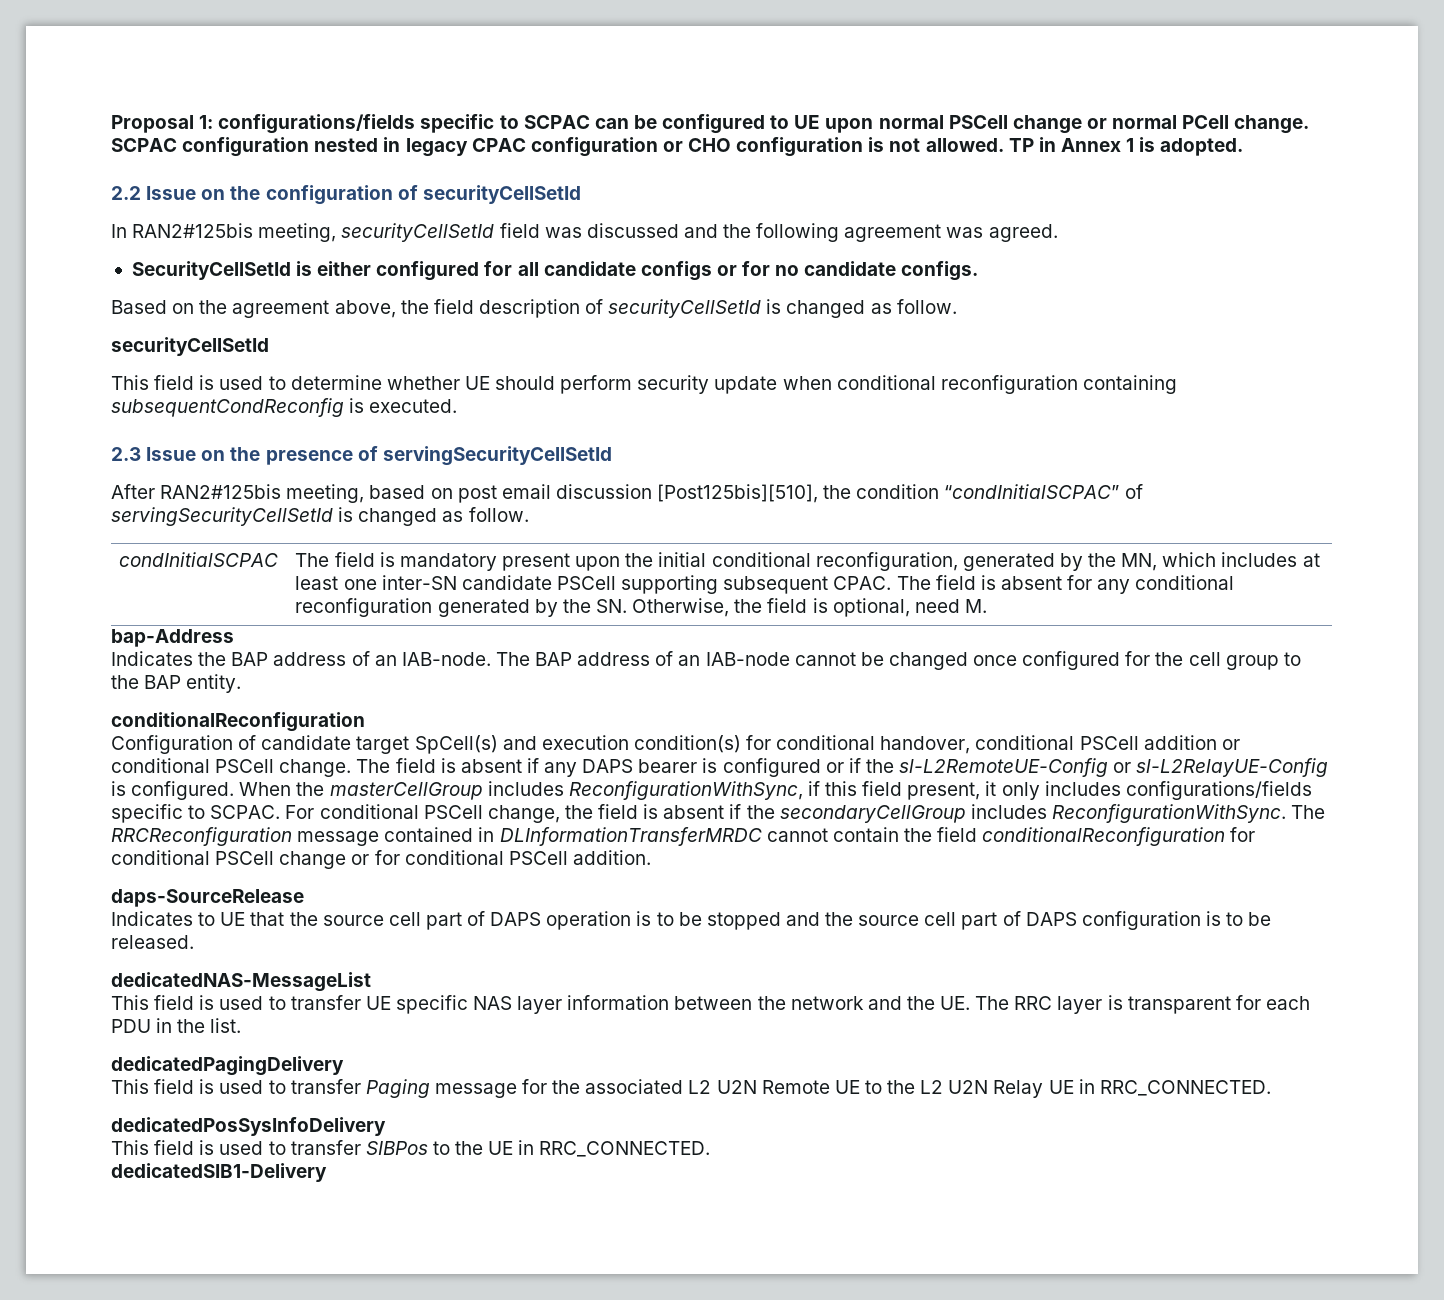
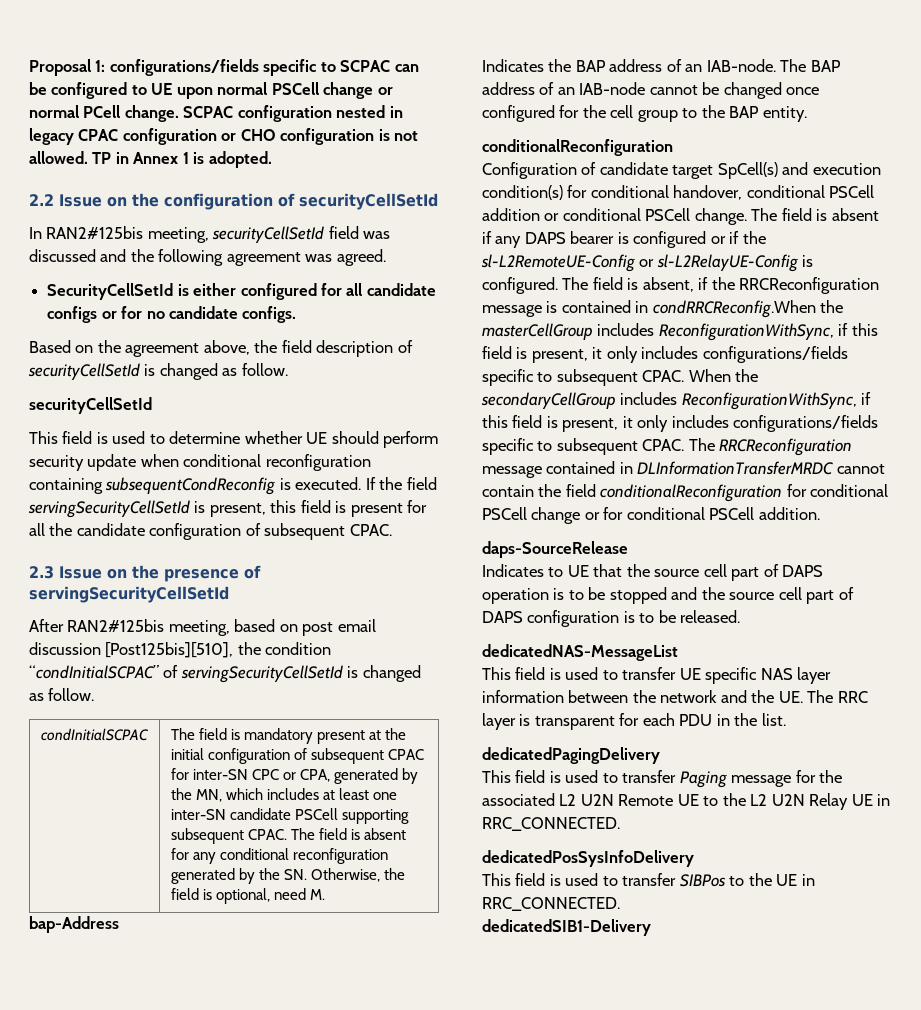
+ If the field servingSecurityCellSetId is present, this field is present for all the candidate configuration of subsequent CPAC.
- The field is mandatory present upon the initial conditional reconfiguration, generated by the MN, which includes at least one inter-SN candidate PSCell supporting subsequent CPAC.
+ The field is mandatory present at the initial configuration of subsequent CPAC for inter-SN CPC or CPA, generated by the MN, which includes at least one inter-SN candidate PSCell supporting subsequent CPAC.
- When the masterCellGroup includes ReconfigurationWithSync, if this field present, it only includes configurations/fields specific to SCPAC. For conditional PSCell change, the field is absent if the secondaryCellGroup includes ReconfigurationWithSync.
+ The field is absent, if the RRCReconfiguration message is contained in condRRCReconfig.When the masterCellGroup includes ReconfigurationWithSync, if this field is present, it only includes configurations/fields specific to subsequent CPAC. When the secondaryCellGroup includes ReconfigurationWithSync, if this field is present, it only includes configurations/fields specific to subsequent CPAC.

